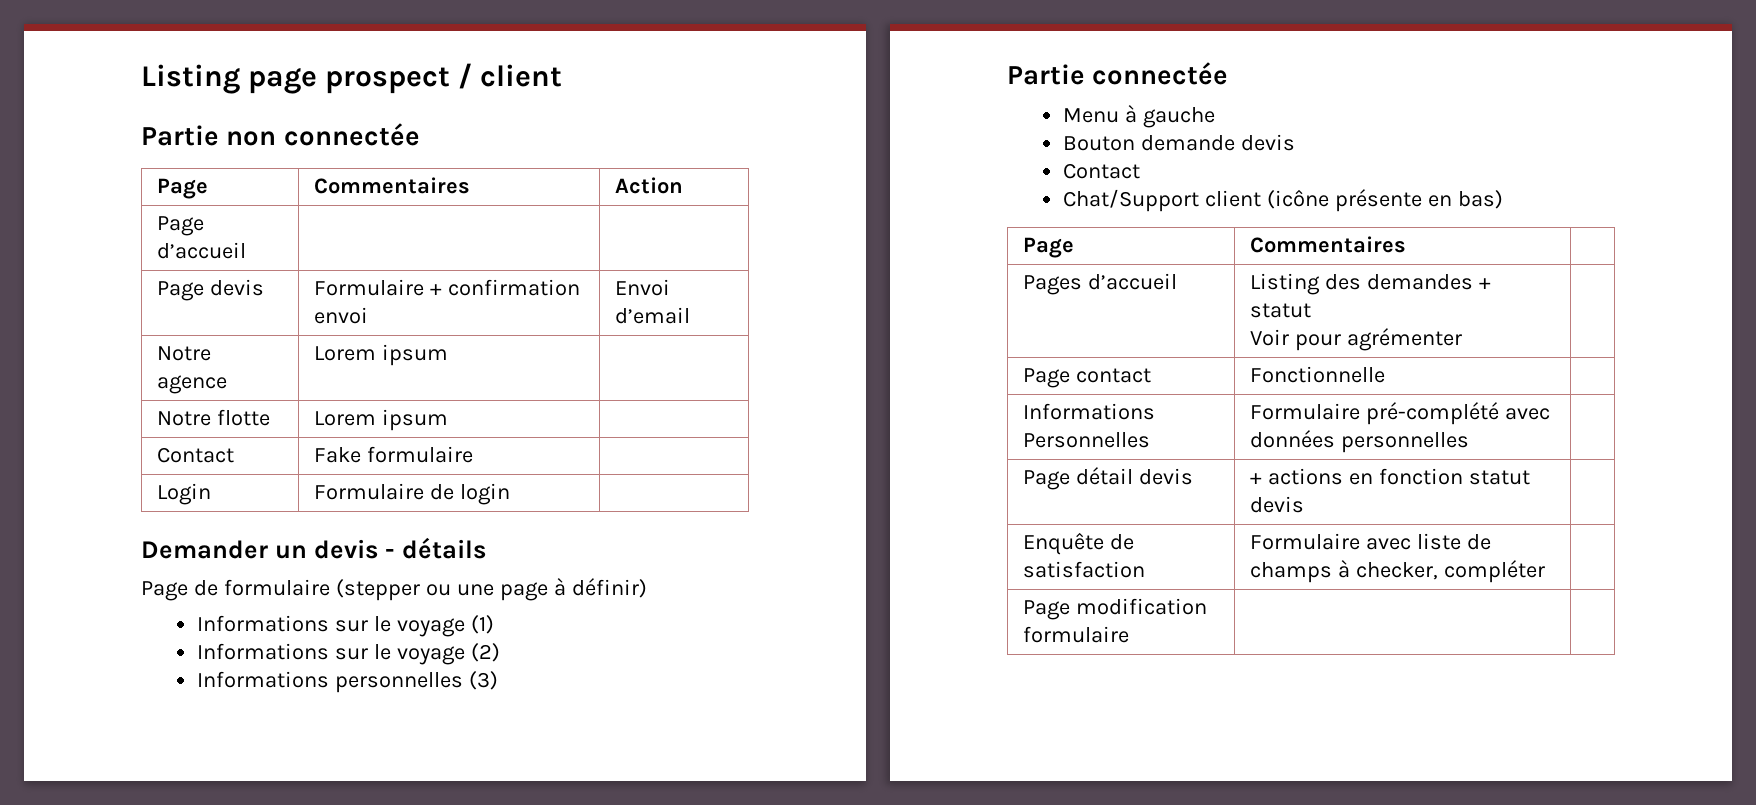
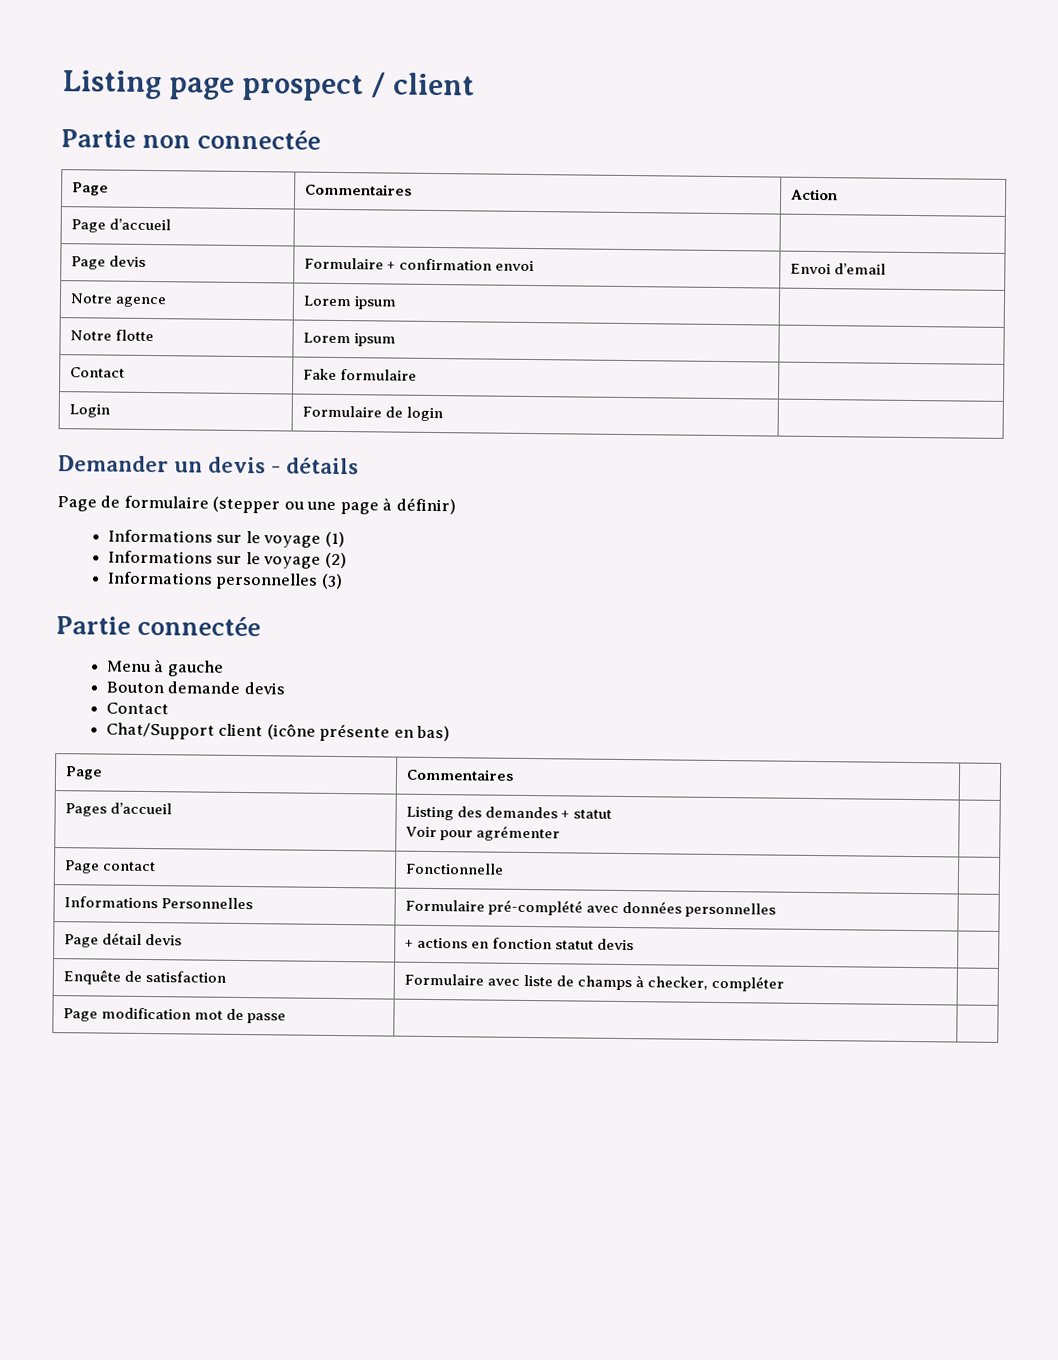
- Page modification formulaire | |
+ Page modification mot de passe | |

